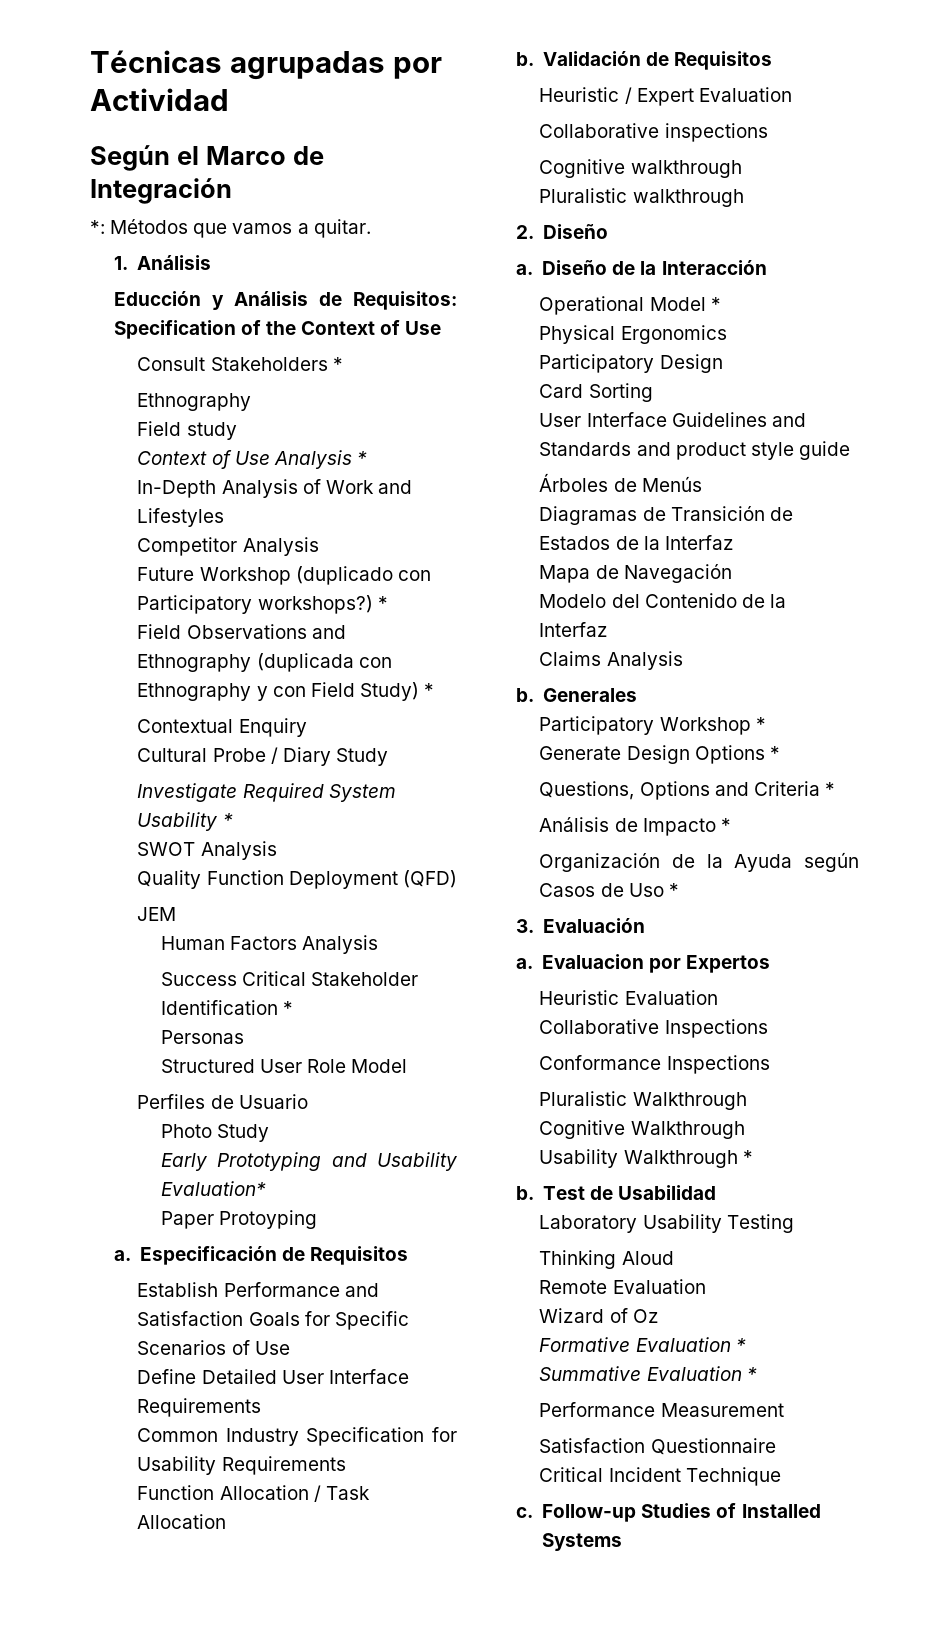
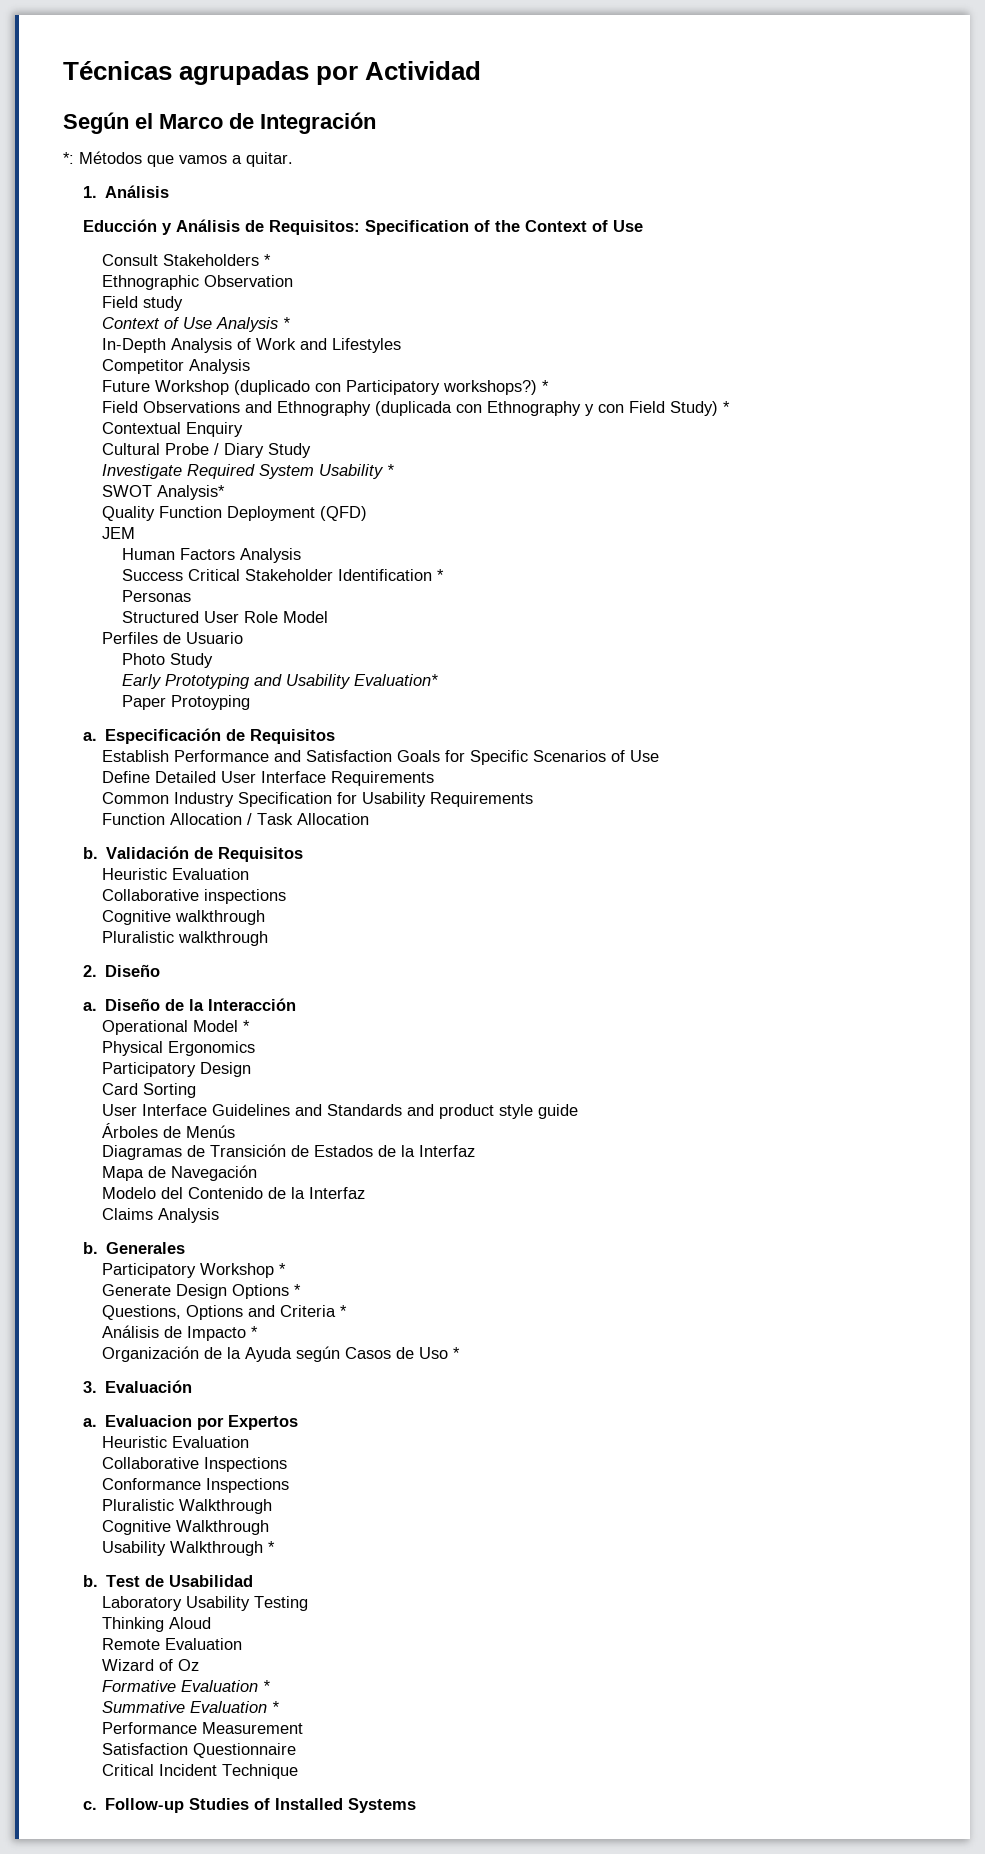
  Consult Stakeholders *
- Ethnography
+ Ethnographic Observation
- SWOT Analysis
+ SWOT Analysis*
  Validación de Requisitos
- Heuristic / Expert Evaluation
+ Heuristic Evaluation

